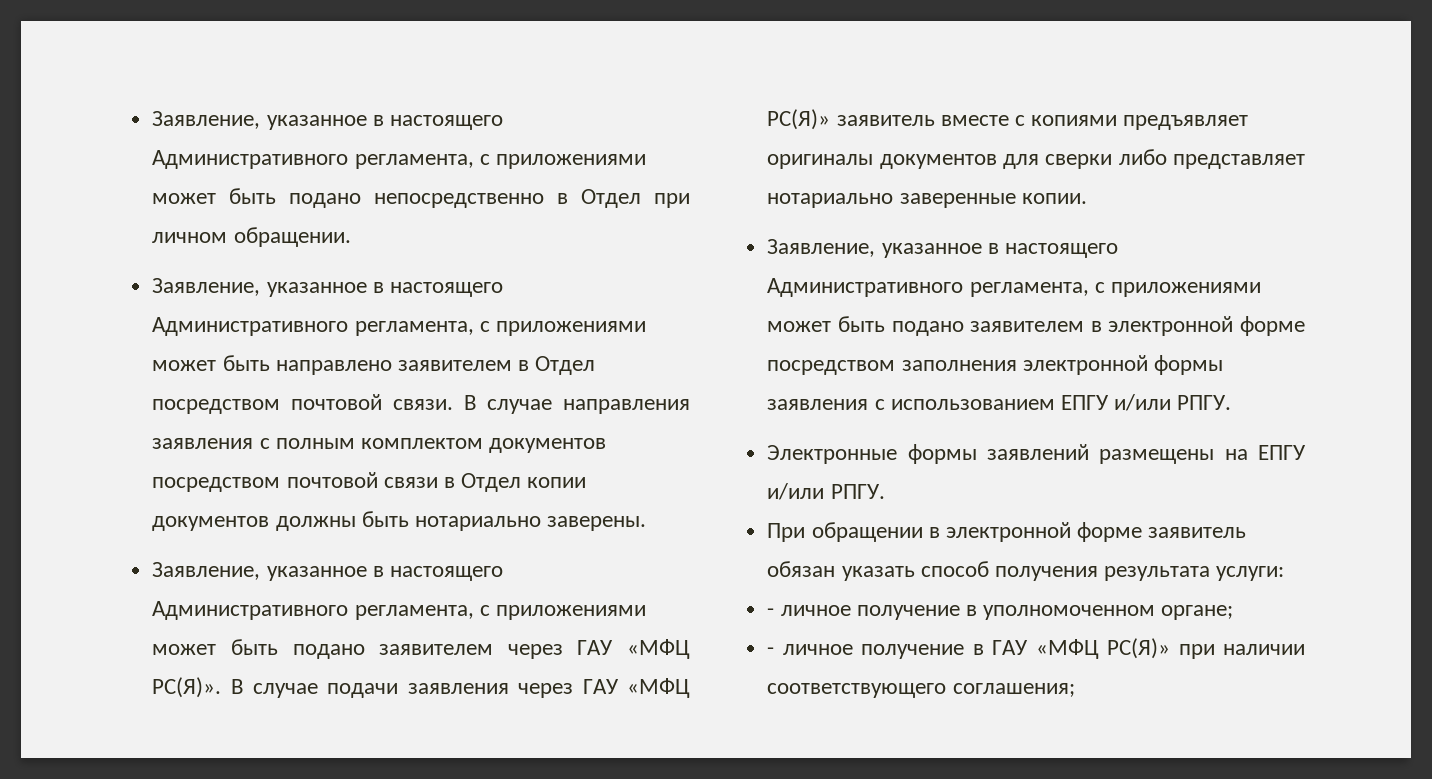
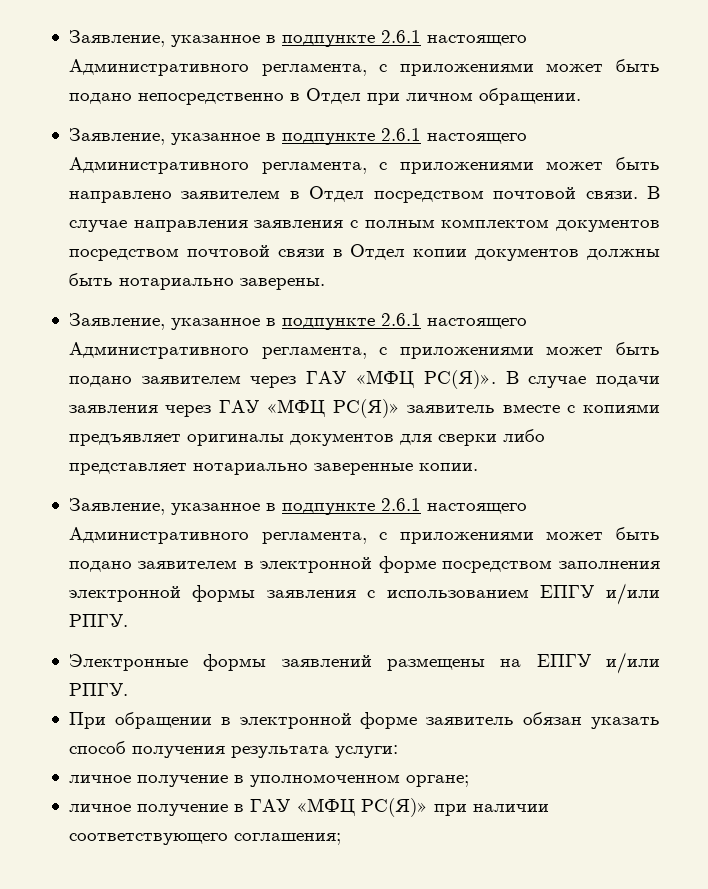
- Заявление, указанное в настоящего Административного регламента, с приложениями может быть подано непосредственно в Отдел при личном обращении.
+ Заявление, указанное в подпункте 2.6.1 настоящего Административного регламента, с приложениями может быть подано непосредственно в Отдел при личном обращении.
- Заявление, указанное в настоящего Административного регламента, с приложениями может быть направлено заявителем в Отдел посредством почтовой связи.
+ Заявление, указанное в подпункте 2.6.1 настоящего Административного регламента, с приложениями может быть направлено заявителем в Отдел посредством почтовой связи.
- Заявление, указанное в настоящего Административного регламента, с приложениями может быть подано заявителем через ГАУ «МФЦ РС(Я)».
+ Заявление, указанное в подпункте 2.6.1 настоящего Административного регламента, с приложениями может быть подано заявителем через ГАУ «МФЦ РС(Я)».
- Заявление, указанное в настоящего Административного регламента, с приложениями может быть подано заявителем в электронной форме посредством заполнения электронной формы заявления с использованием ЕПГУ и/или РПГУ.
+ Заявление, указанное в подпункте 2.6.1 настоящего Административного регламента, с приложениями может быть подано заявителем в электронной форме посредством заполнения электронной формы заявления с использованием ЕПГУ и/или РПГУ.
- - личное получение в уполномоченном органе;
+ личное получение в уполномоченном органе;
- - личное получение в ГАУ «МФЦ РС(Я)» при наличии соответствующего соглашения;
+ личное получение в ГАУ «МФЦ РС(Я)» при наличии соответствующего соглашения;

